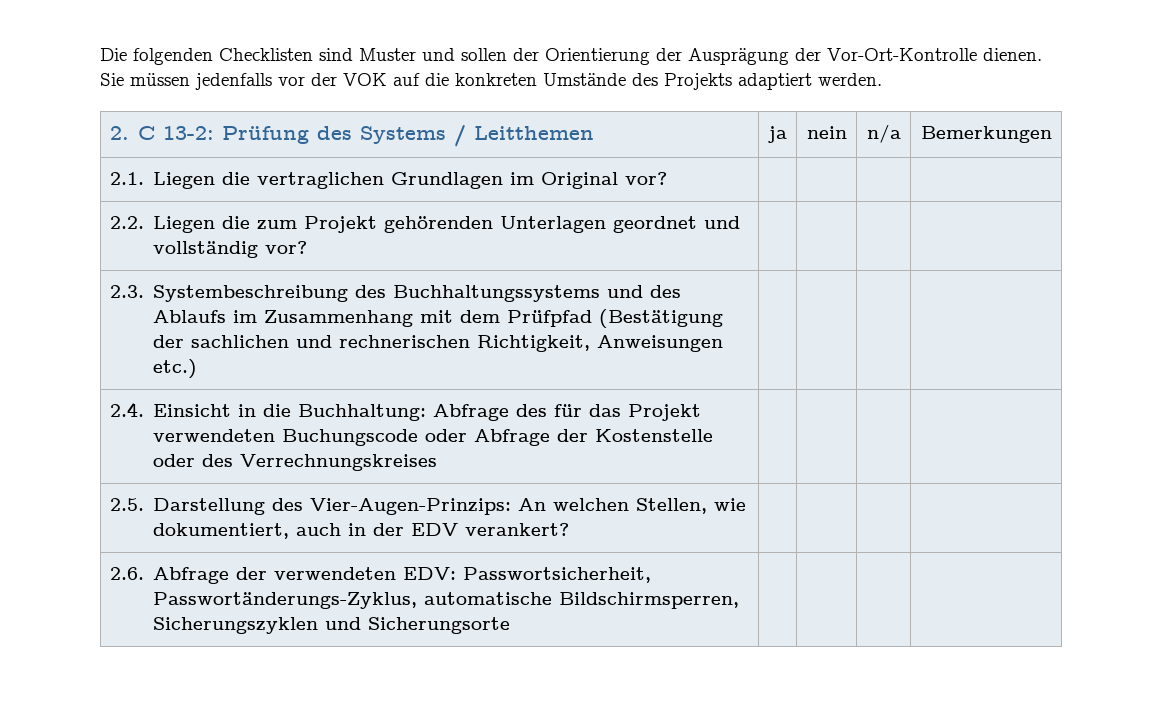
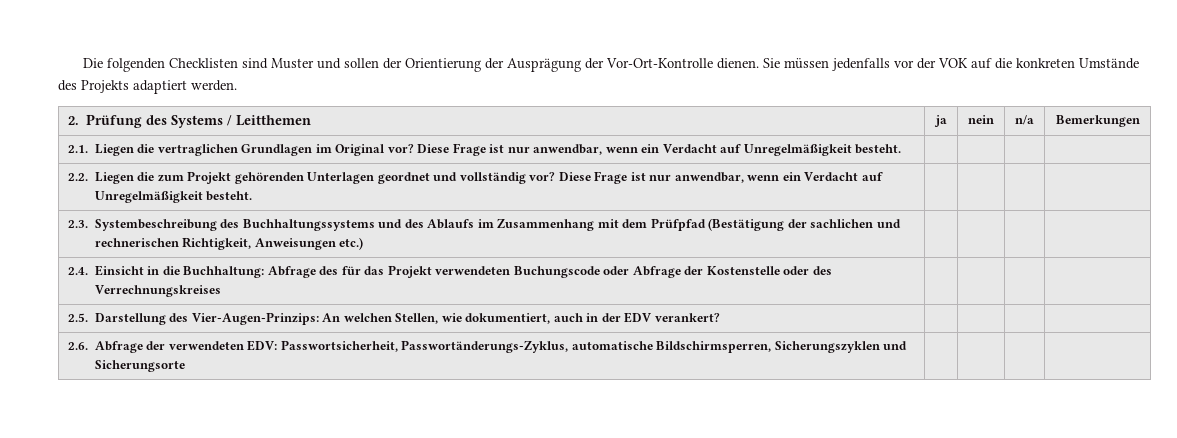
- 2. C 13-2: Prüfung des Systems / Leitthemen | ja | nein | n/a | Bemerkungen
+ 2. Prüfung des Systems / Leitthemen | ja | nein | n/a | Bemerkungen
- 2.1. Liegen die vertraglichen Grundlagen im Original vor? | | | |
+ 2.1. Liegen die vertraglichen Grundlagen im Original vor? Diese Frage ist nur anwendbar, wenn ein Verdacht auf Unregelmäßigkeit besteht. | | | |
- 2.2. Liegen die zum Projekt gehörenden Unterlagen geordnet und vollständig vor? | | | |
+ 2.2. Liegen die zum Projekt gehörenden Unterlagen geordnet und vollständig vor? Diese Frage ist nur anwendbar, wenn ein Verdacht auf Unregelmäßigkeit besteht. | | | |

